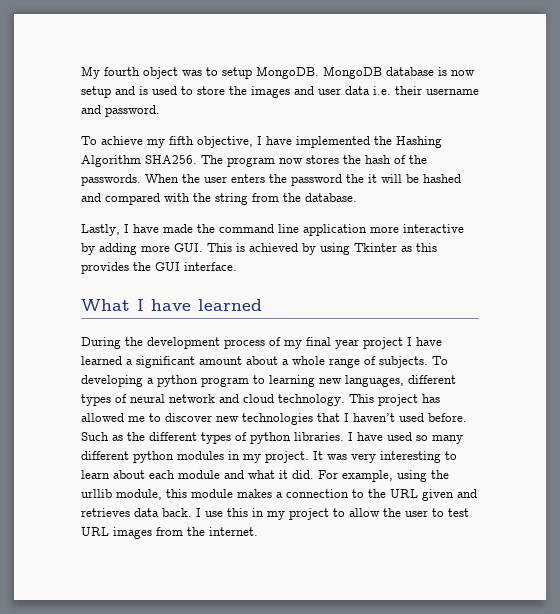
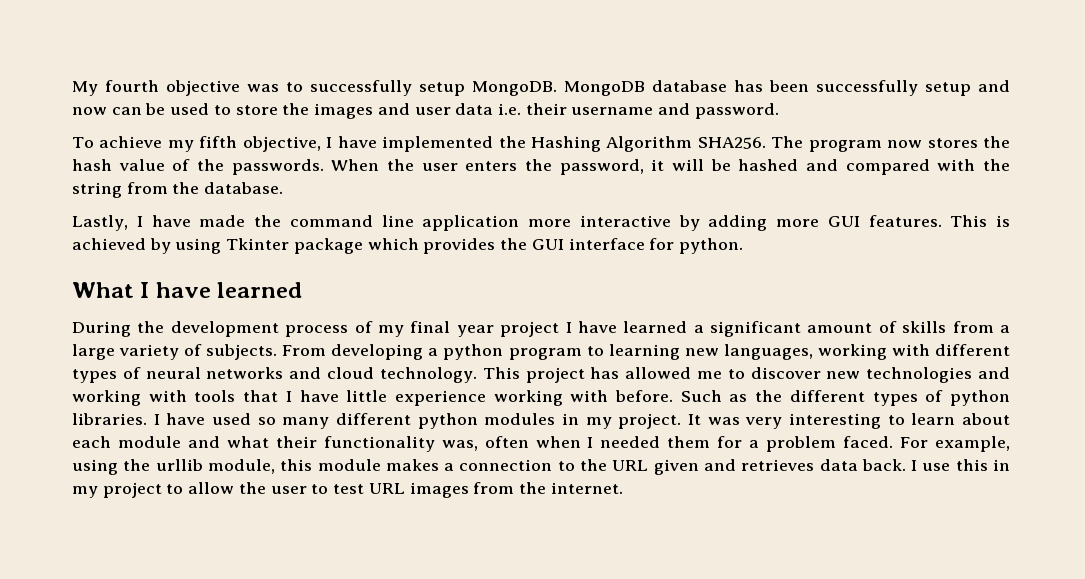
- My fourth object was to setup MongoDB.
+ My fourth objective was to successfully setup MongoDB.
- MongoDB database is now setup and is used to store the images and user data i.e. their username and password.
+ MongoDB database has been successfully setup and now can be used to store the images and user data i.e. their username and password.
- The program now stores the hash of the passwords.
+ The program now stores the hash value of the passwords.
- When the user enters the password the it will be hashed and compared with the string from the database.
+ When the user enters the password, it will be hashed and compared with the string from the database.
- Lastly, I have made the command line application more interactive by adding more GUI. This is achieved by using Tkinter as this provides the GUI interface.
+ Lastly, I have made the command line application more interactive by adding more GUI features. This is achieved by using Tkinter package which provides the GUI interface for python.
- During the development process of my final year project I have learned a significant amount about a whole range of subjects.
+ During the development process of my final year project I have learned a significant amount of skills from a large variety of subjects.
- To developing a python program to learning new languages, different types of neural network and cloud technology.
+ From developing a python program to learning new languages, working with different types of neural networks and cloud technology.
- This project has allowed me to discover new technologies that I haven’t used before.
+ This project has allowed me to discover new technologies and working with tools that I have little experience working with before.
- It was very interesting to learn about each module and what it did.
+ It was very interesting to learn about each module and what their functionality was, often when I needed them for a problem faced.

